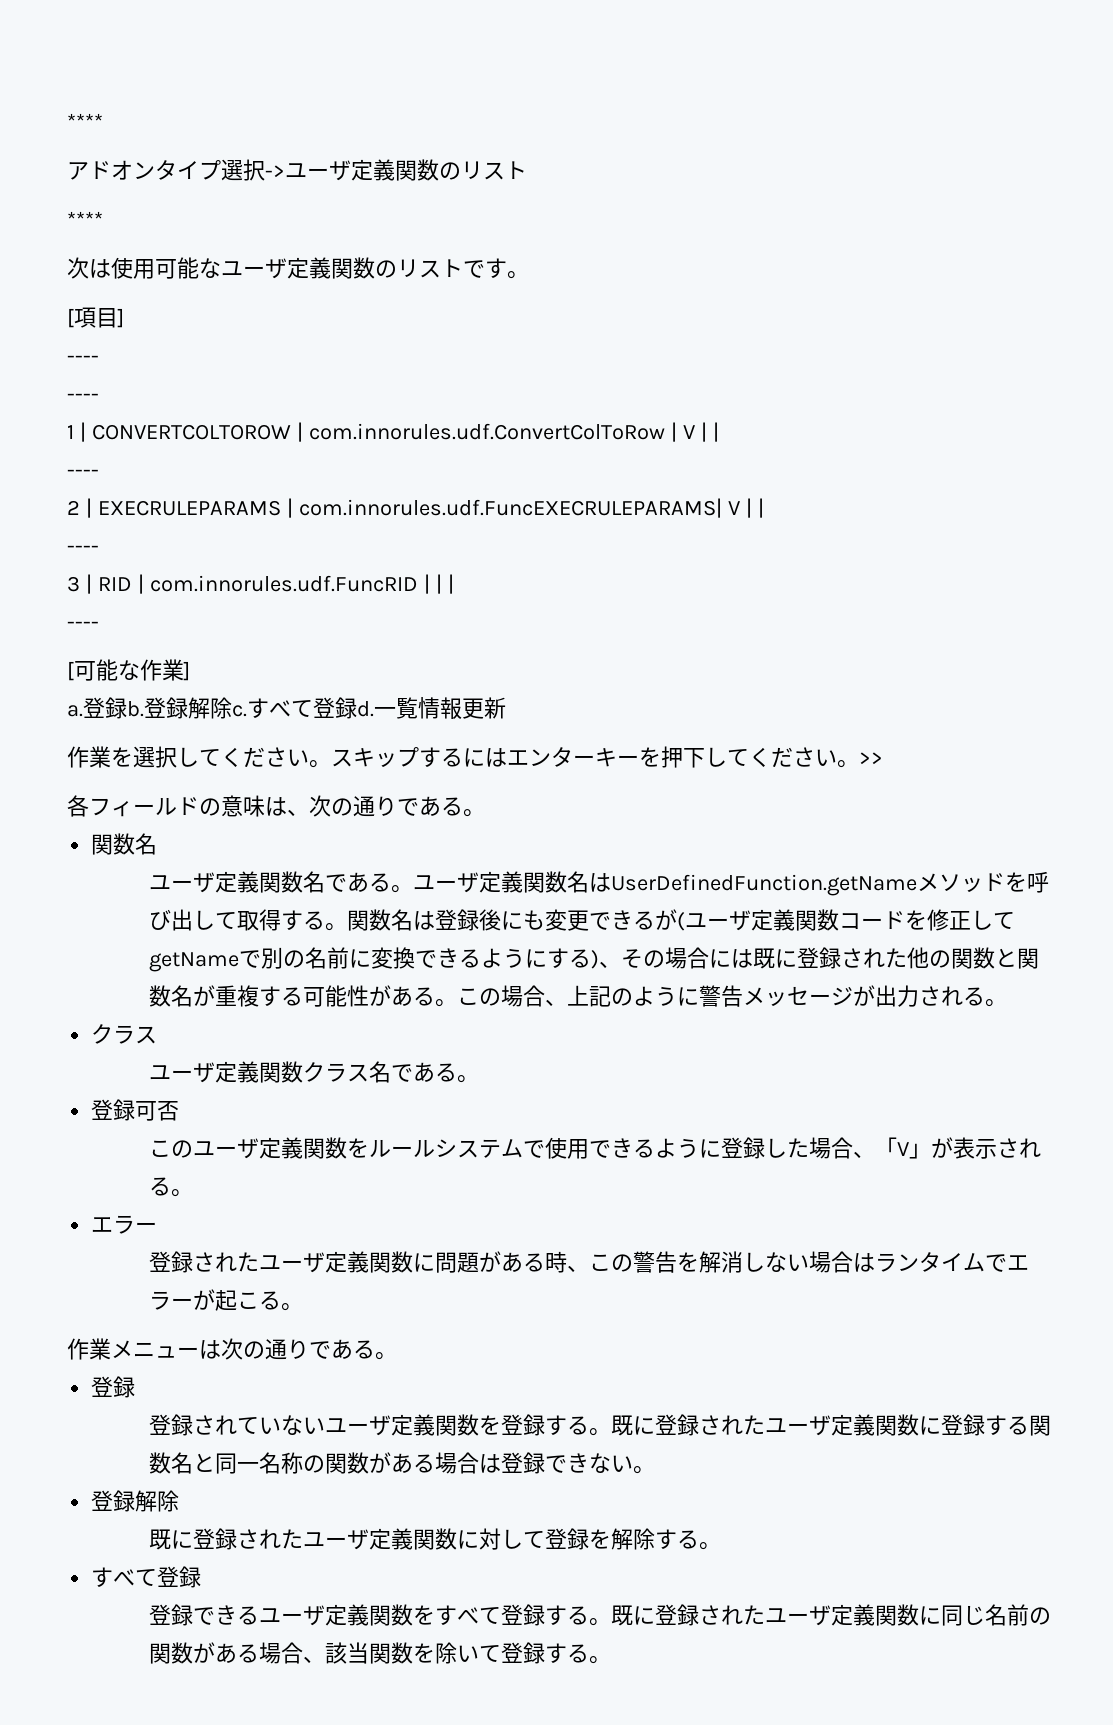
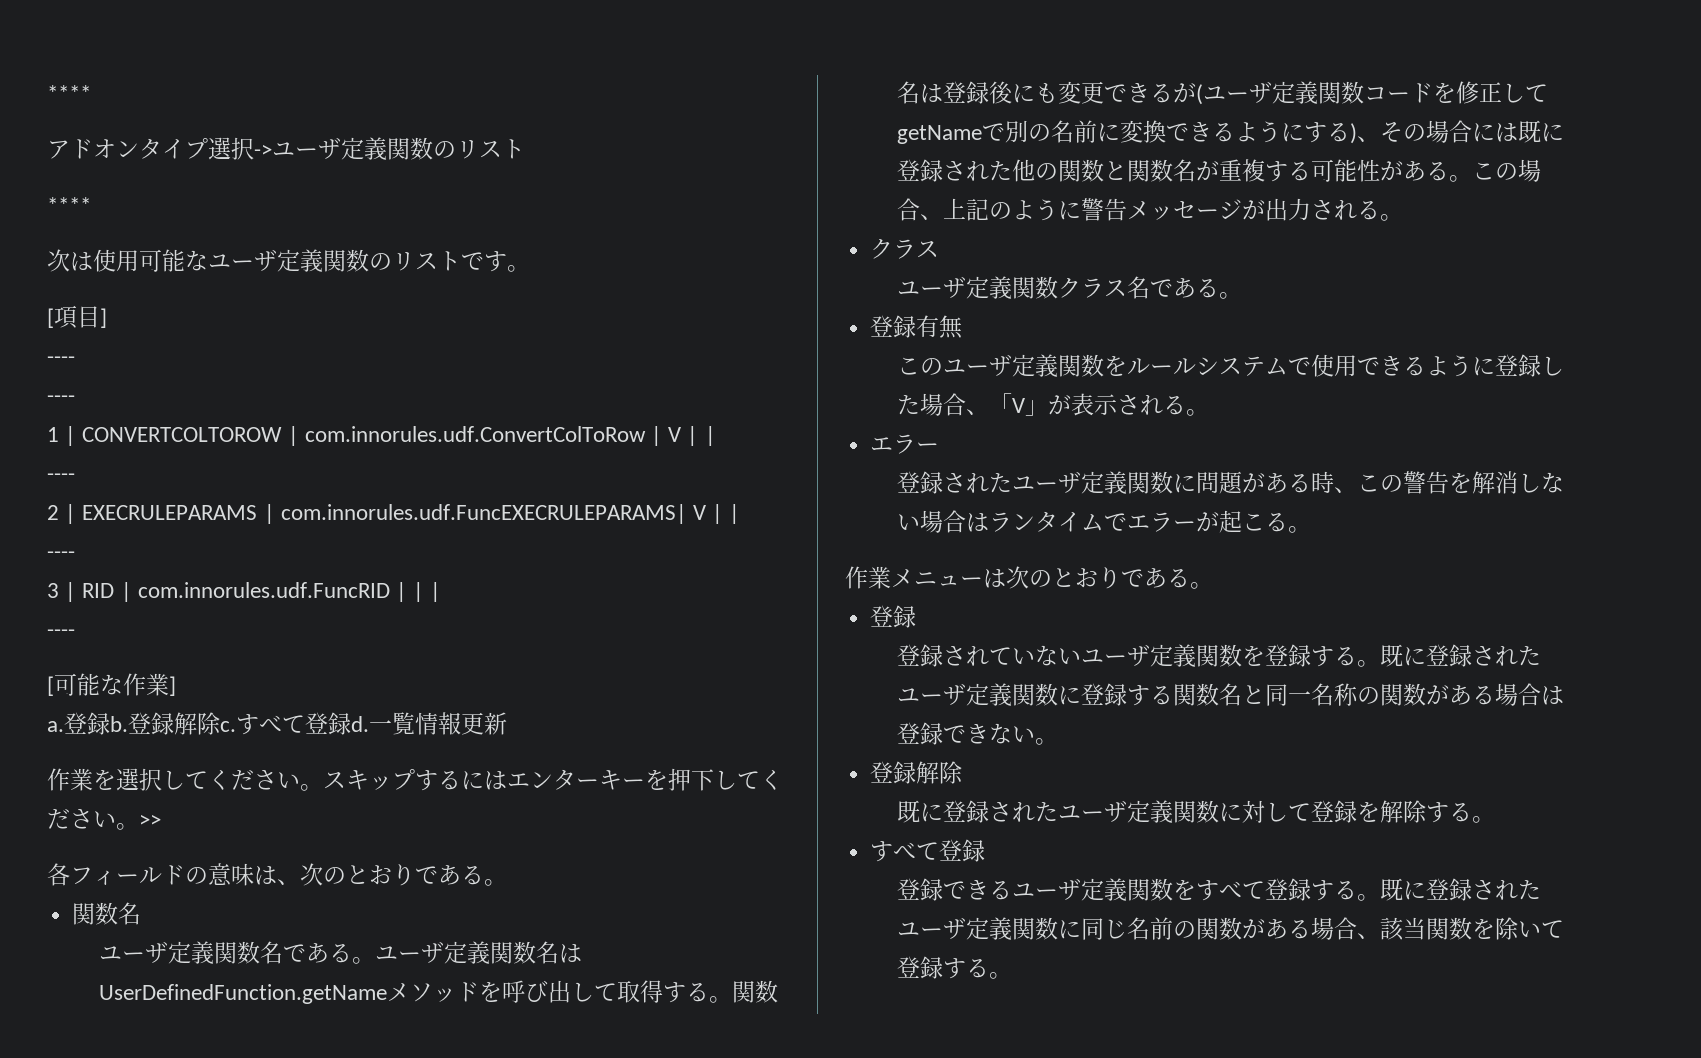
- 各フィールドの意味は、次の通りである。
+ 各フィールドの意味は、次のとおりである。
- 登録可否
+ 登録有無
- 作業メニューは次の通りである。
+ 作業メニューは次のとおりである。

